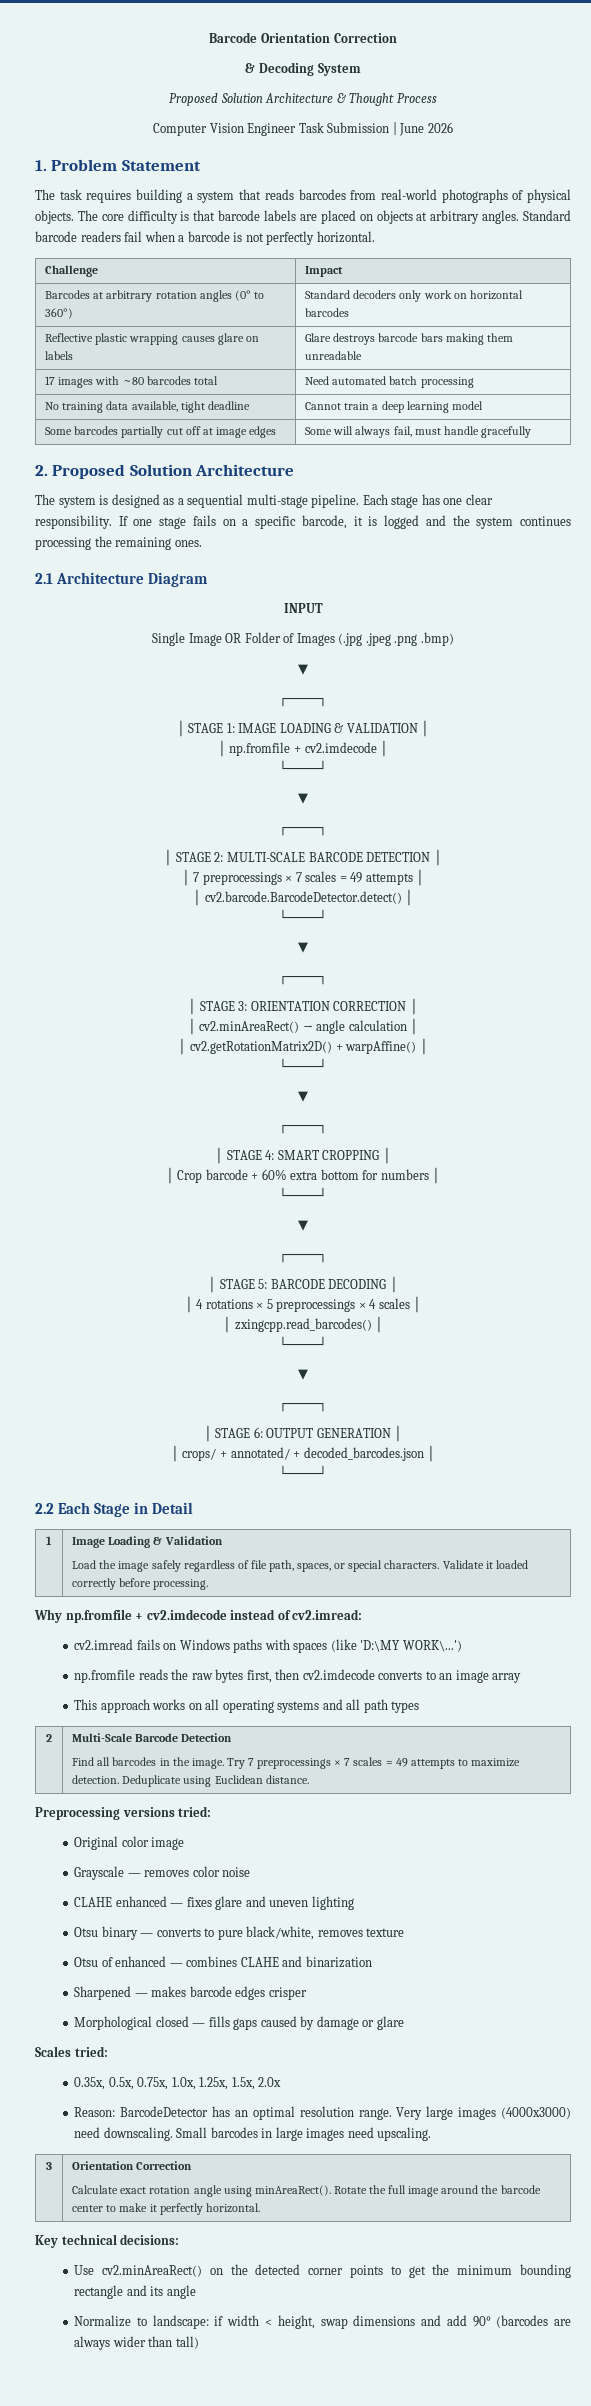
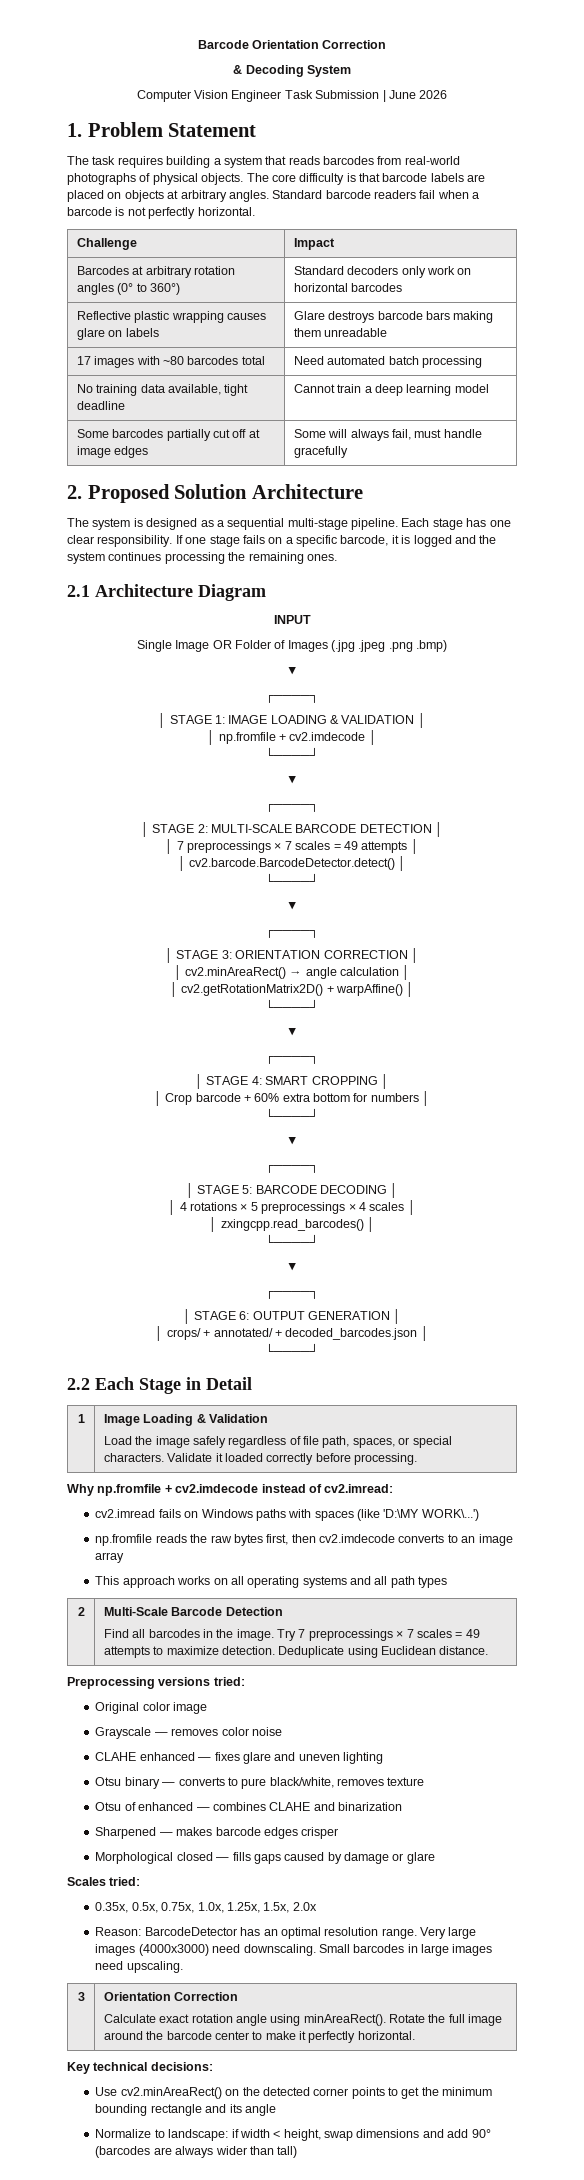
- Proposed Solution Architecture & Thought Process

